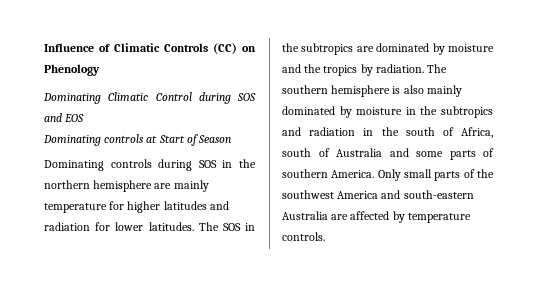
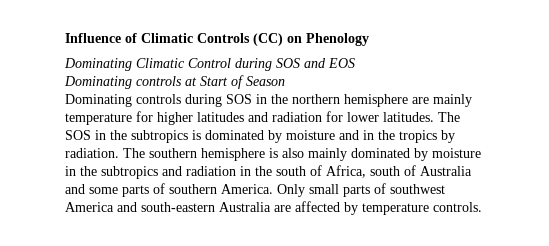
- The SOS in the subtropics are dominated by moisture and the tropics by radiation.
+ The SOS in the subtropics is dominated by moisture and in the tropics by radiation.
- Only small parts of the southwest America and south-eastern Australia are affected by temperature controls.
+ Only small parts of southwest America and south-eastern Australia are affected by temperature controls.

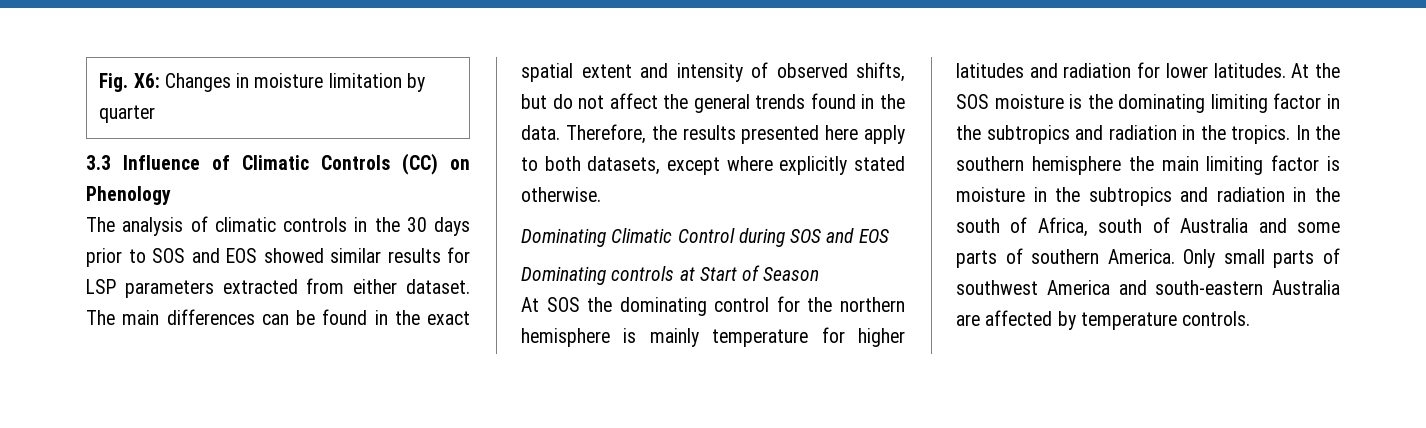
- Influence of Climatic Controls (CC) on Phenology
+ Fig. X6: Changes in moisture limitation by quarter
+ 3.3 Influence of Climatic Controls (CC) on Phenology
+ The analysis of climatic controls in the 30 days prior to SOS and EOS showed similar results for LSP parameters extracted from either dataset. The main differences can be found in the exact spatial extent and intensity of observed shifts, but do not affect the general trends found in the data. Therefore, the results presented here apply to both datasets, except where explicitly stated otherwise.
- Dominating controls during SOS in the northern hemisphere are mainly temperature for higher latitudes and radiation for lower latitudes.
+ At SOS the dominating control for the northern hemisphere is mainly temperature for higher latitudes and radiation for lower latitudes.
- The SOS in the subtropics is dominated by moisture and in the tropics by radiation. The southern hemisphere is also mainly dominated by moisture in the subtropics and radiation in the south of Africa, south of Australia and some parts of southern America.
+ At the SOS moisture is the dominating limiting factor in the subtropics and radiation in the tropics. In the southern hemisphere the main limiting factor is moisture in the subtropics and radiation in the south of Africa, south of Australia and some parts of southern America.

